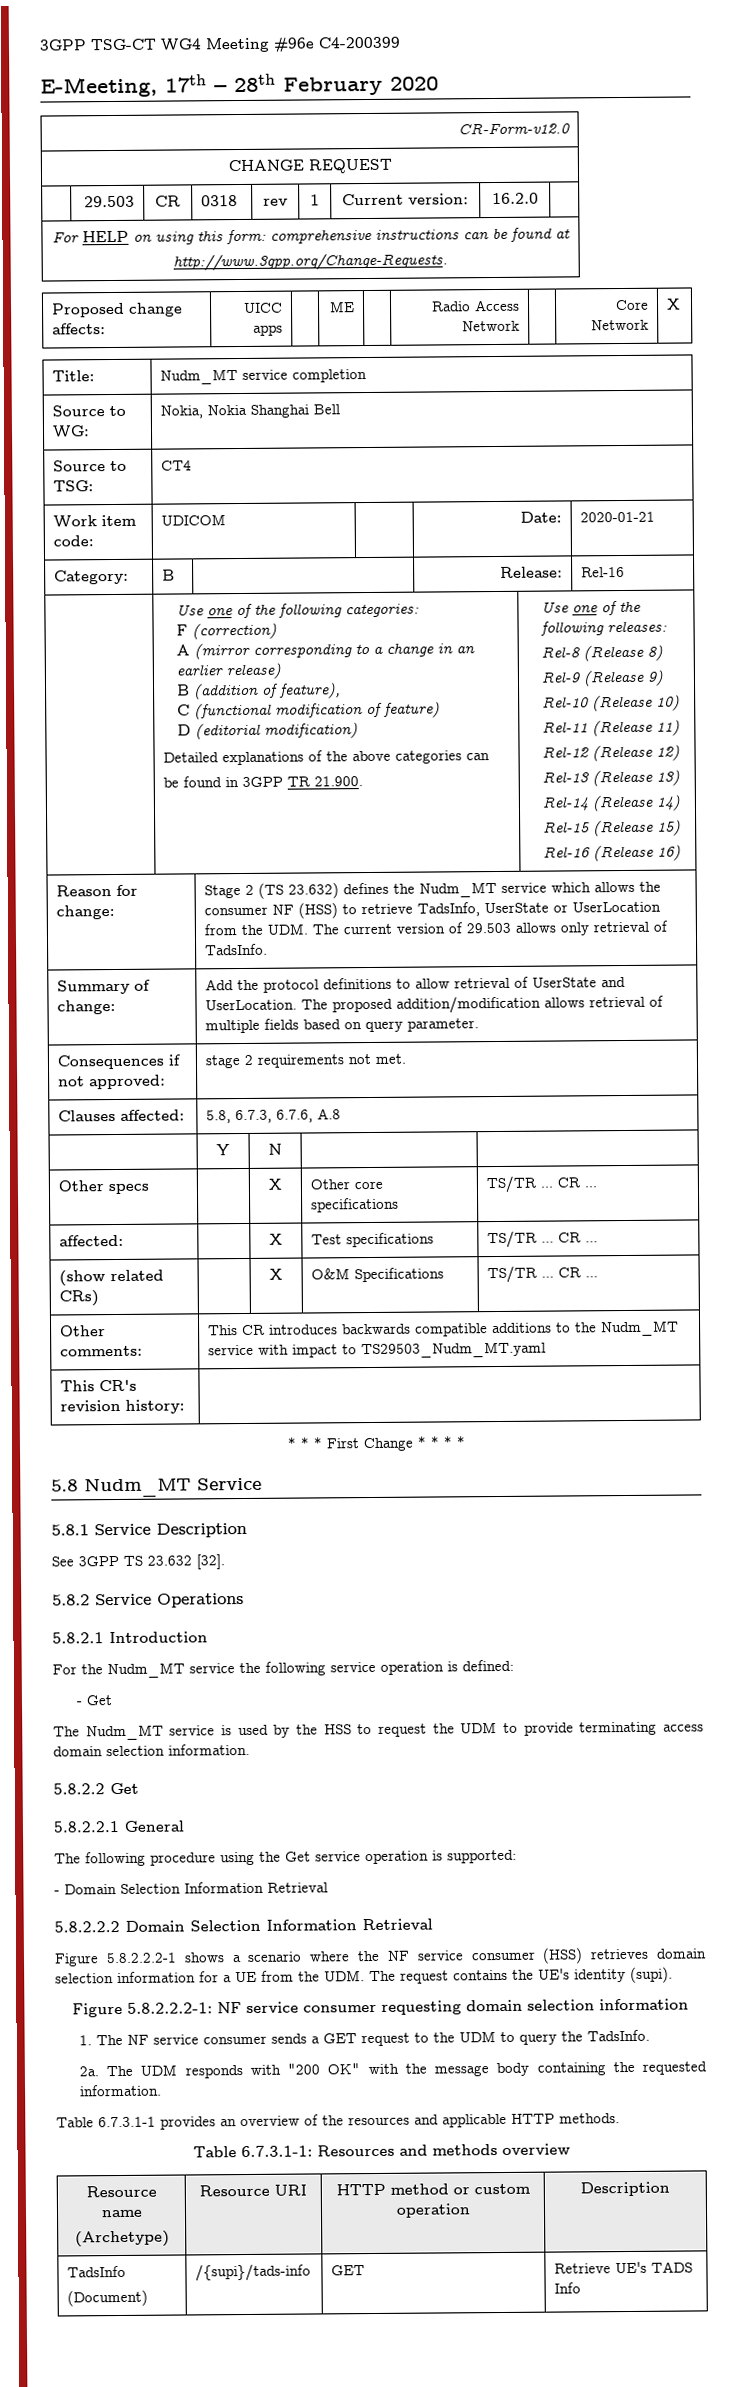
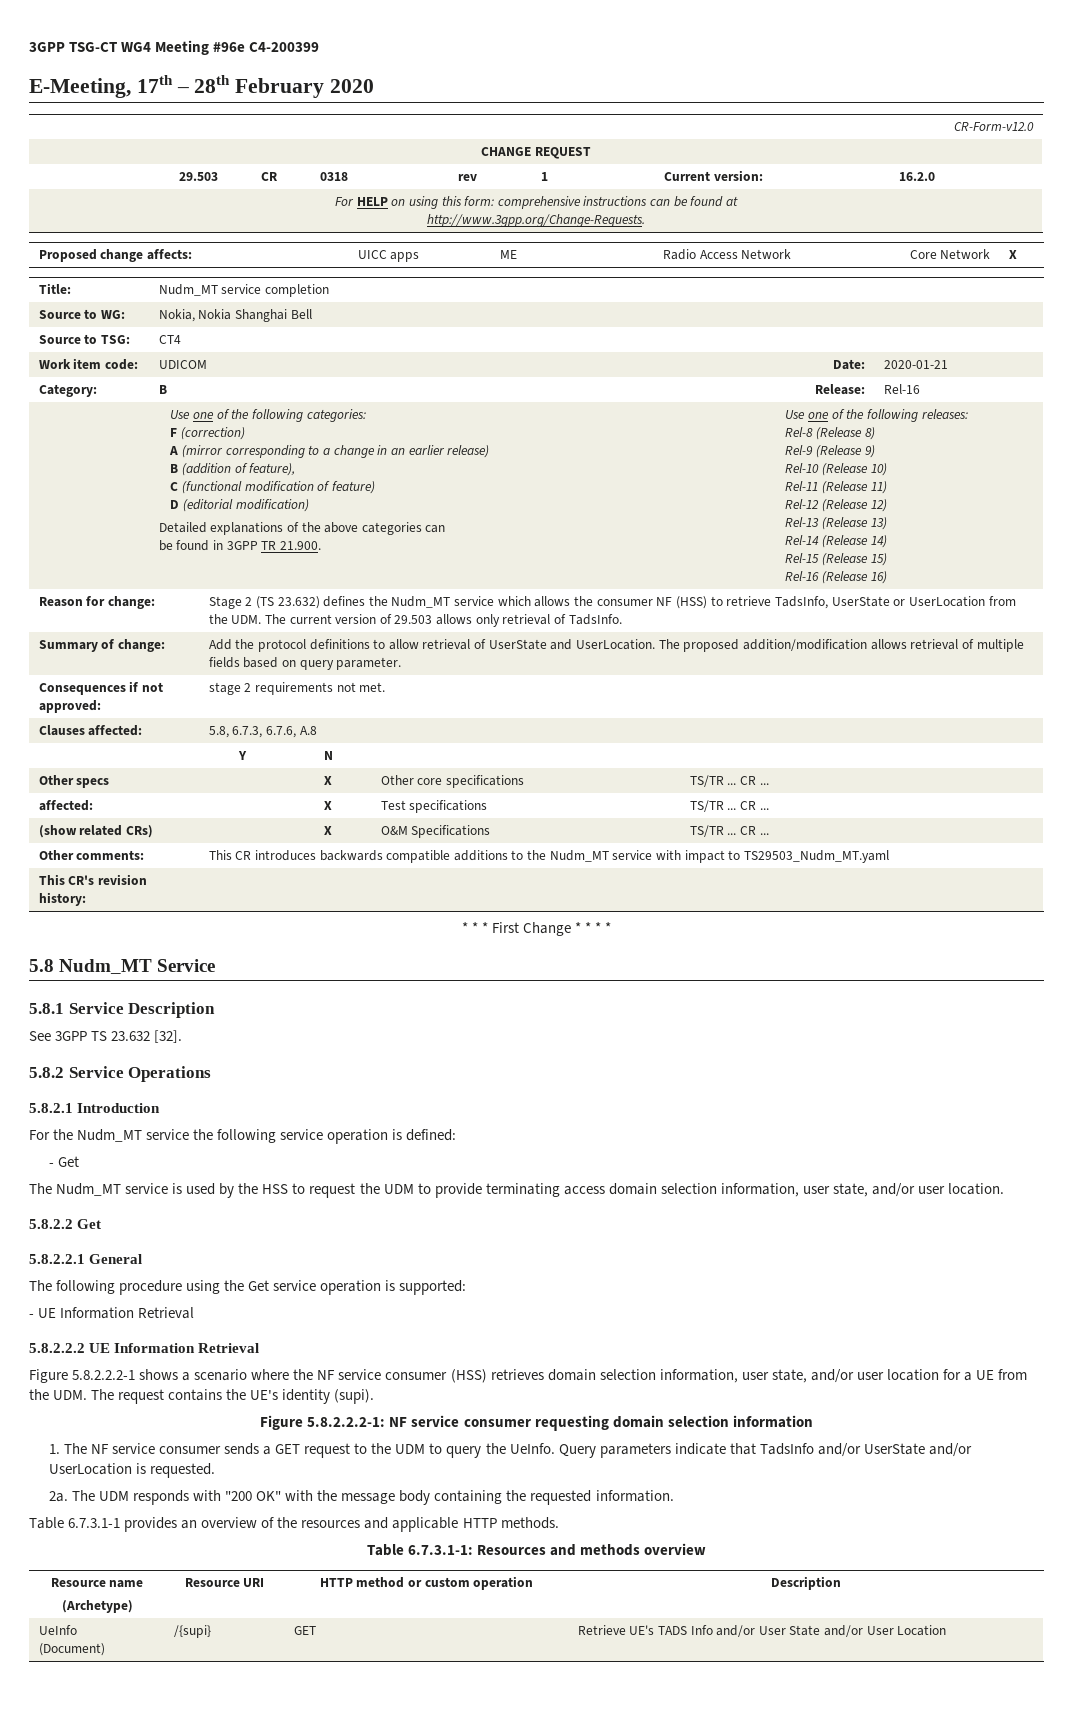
- The Nudm_MT service is used by the HSS to request the UDM to provide terminating access domain selection information.
+ The Nudm_MT service is used by the HSS to request the UDM to provide terminating access domain selection information, user state, and/or user location.
- - Domain Selection Information Retrieval
+ - UE Information Retrieval
- 5.8.2.2.2 Domain Selection Information Retrieval
+ 5.8.2.2.2 UE Information Retrieval
- Figure 5.8.2.2.2-1 shows a scenario where the NF service consumer (HSS) retrieves domain selection information for a UE from the UDM. The request contains the UE's identity (supi).
+ Figure 5.8.2.2.2-1 shows a scenario where the NF service consumer (HSS) retrieves domain selection information, user state, and/or user location for a UE from the UDM. The request contains the UE's identity (supi).
- 1. The NF service consumer sends a GET request to the UDM to query the TadsInfo.
+ 1. The NF service consumer sends a GET request to the UDM to query the UeInfo. Query parameters indicate that TadsInfo and/or UserState and/or UserLocation is requested.
- TadsInfo
- (Document) | /{supi}/tads-info | GET | Retrieve UE's TADS Info
+ UeInfo
+ (Document) | /{supi} | GET | Retrieve UE's TADS Info and/or User State and/or User Location

